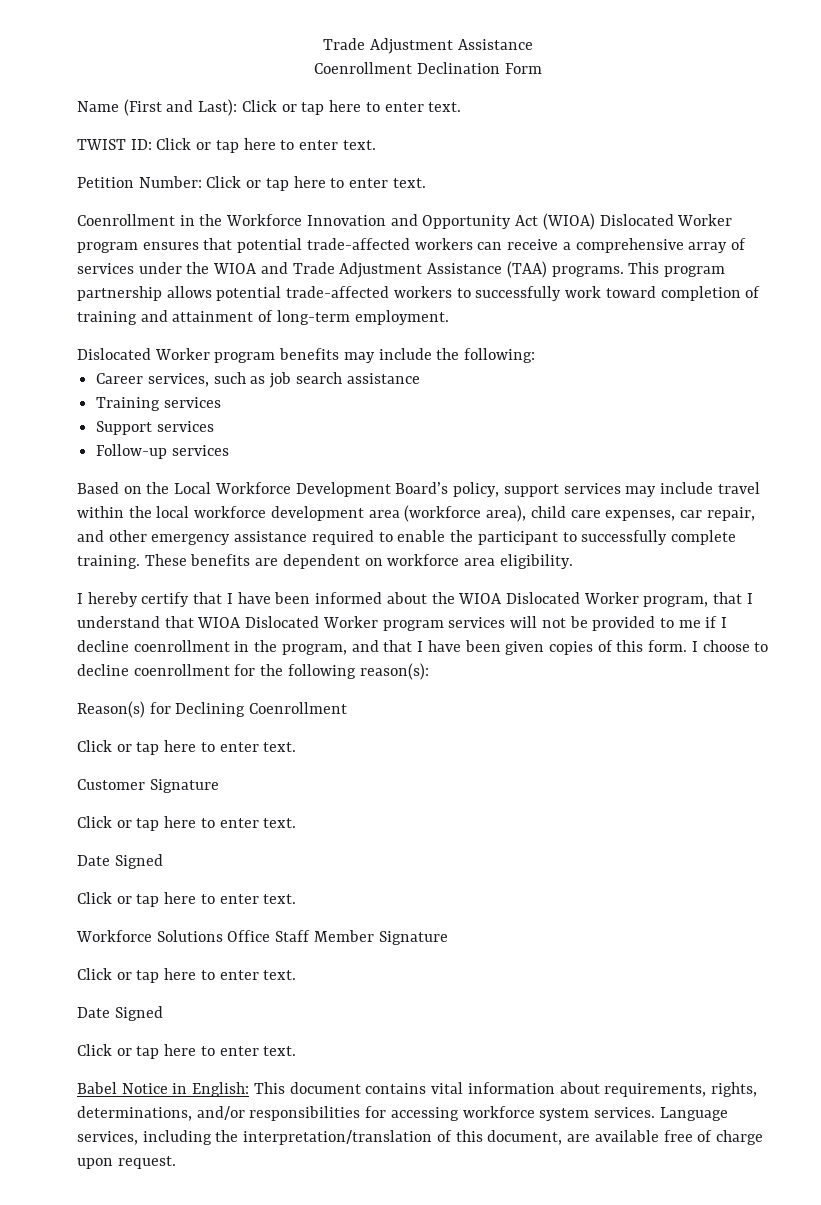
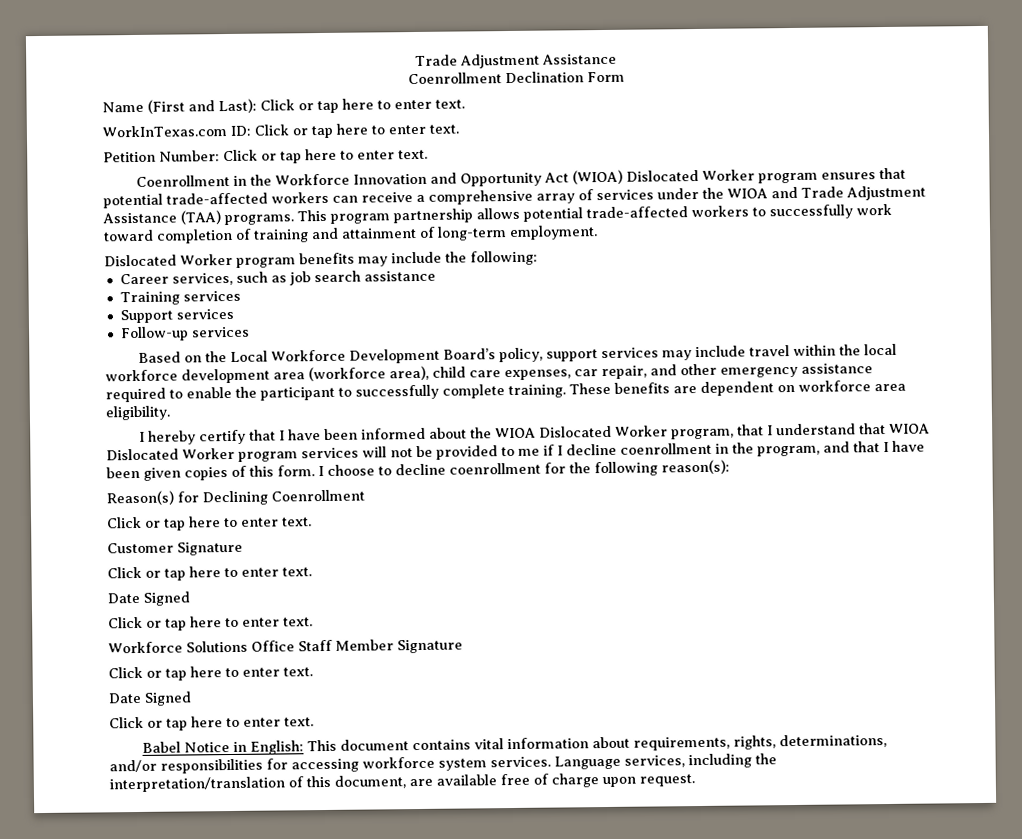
- TWIST ID: Click or tap here to enter text.
+ WorkInTexas.com ID: Click or tap here to enter text.

